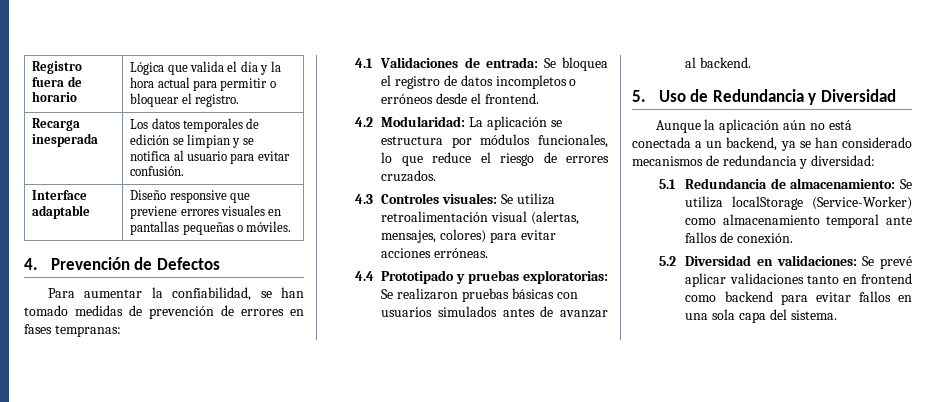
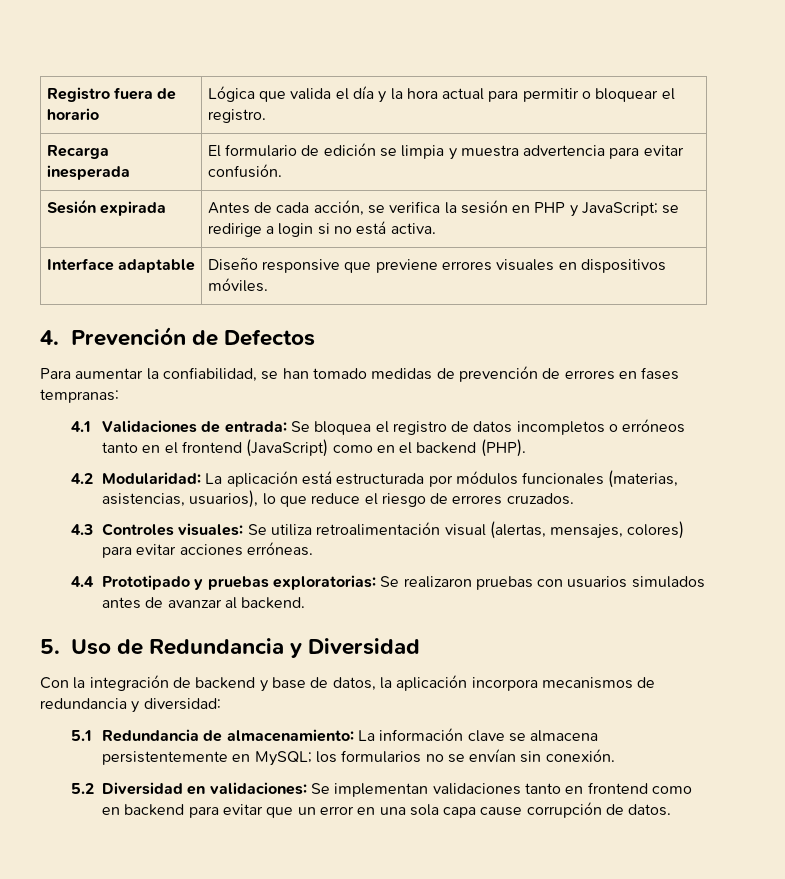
- Recarga inesperada | Los datos temporales de edición se limpian y se notifica al usuario para evitar confusión.
+ Recarga inesperada | El formulario de edición se limpia y muestra advertencia para evitar confusión.
+ Sesión expirada | Antes de cada acción, se verifica la sesión en PHP y JavaScript; se redirige a login si no está activa.
- Interface adaptable | Diseño responsive que previene errores visuales en pantallas pequeñas o móviles.
+ Interface adaptable | Diseño responsive que previene errores visuales en dispositivos móviles.
- 4.1 Validaciones de entrada: Se bloquea el registro de datos incompletos o erróneos desde el frontend.
- 4.2 Modularidad: La aplicación se estructura por módulos funcionales, lo que reduce el riesgo de errores cruzados.
+ 4.1 Validaciones de entrada: Se bloquea el registro de datos incompletos o erróneos tanto en el frontend (JavaScript) como en el backend (PHP).
+ 4.2 Modularidad: La aplicación está estructurada por módulos funcionales (materias, asistencias, usuarios), lo que reduce el riesgo de errores cruzados.
- 4.4 Prototipado y pruebas exploratorias: Se realizaron pruebas básicas con usuarios simulados antes de avanzar al backend.
+ 4.4 Prototipado y pruebas exploratorias: Se realizaron pruebas con usuarios simulados antes de avanzar al backend.
- Aunque la aplicación aún no está conectada a un backend, ya se han considerado mecanismos de redundancia y diversidad:
+ Con la integración de backend y base de datos, la aplicación incorpora mecanismos de redundancia y diversidad:
- 5.1 Redundancia de almacenamiento: Se utiliza localStorage (Service-Worker) como almacenamiento temporal ante fallos de conexión.
+ 5.1 Redundancia de almacenamiento: La información clave se almacena persistentemente en MySQL; los formularios no se envían sin conexión.
- 5.2 Diversidad en validaciones: Se prevé aplicar validaciones tanto en frontend como backend para evitar fallos en una sola capa del sistema.
+ 5.2 Diversidad en validaciones: Se implementan validaciones tanto en frontend como en backend para evitar que un error en una sola capa cause corrupción de datos.

